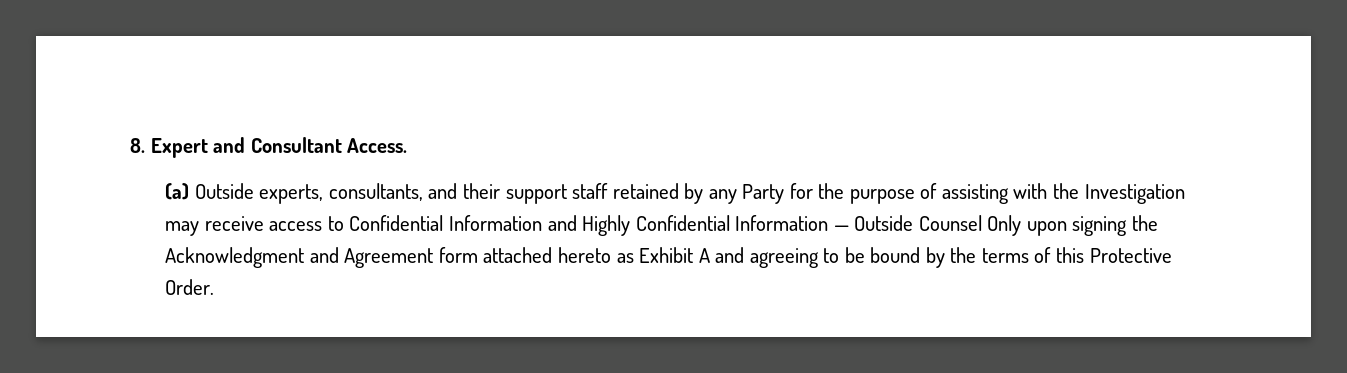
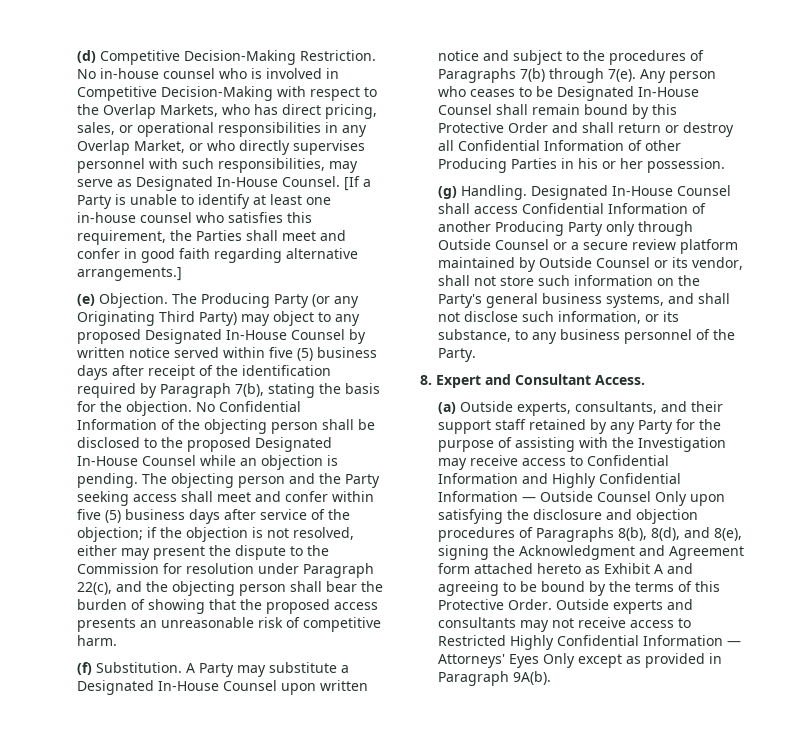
+ (d) Competitive Decision-Making Restriction. No in-house counsel who is involved in Competitive Decision-Making with respect to the Overlap Markets, who has direct pricing, sales, or operational responsibilities in any Overlap Market, or who directly supervises personnel with such responsibilities, may serve as Designated In-House Counsel. [If a Party is unable to identify at least one in-house counsel who satisfies this requirement, the Parties shall meet and confer in good faith regarding alternative arrangements.]
+ (e) Objection. The Producing Party (or any Originating Third Party) may object to any proposed Designated In-House Counsel by written notice served within five (5) business days after receipt of the identification required by Paragraph 7(b), stating the basis for the objection. No Confidential Information of the objecting person shall be disclosed to the proposed Designated In-House Counsel while an objection is pending. The objecting person and the Party seeking access shall meet and confer within five (5) business days after service of the objection; if the objection is not resolved, either may present the dispute to the Commission for resolution under Paragraph 22(c), and the objecting person shall bear the burden of showing that the proposed access presents an unreasonable risk of competitive harm.
+ (f) Substitution. A Party may substitute a Designated In-House Counsel upon written notice and subject to the procedures of Paragraphs 7(b) through 7(e). Any person who ceases to be Designated In-House Counsel shall remain bound by this Protective Order and shall return or destroy all Confidential Information of other Producing Parties in his or her possession.
+ (g) Handling. Designated In-House Counsel shall access Confidential Information of another Producing Party only through Outside Counsel or a secure review platform maintained by Outside Counsel or its vendor, shall not store such information on the Party's general business systems, and shall not disclose such information, or its substance, to any business personnel of the Party.
- (a) Outside experts, consultants, and their support staff retained by any Party for the purpose of assisting with the Investigation may receive access to Confidential Information and Highly Confidential Information — Outside Counsel Only upon signing the Acknowledgment and Agreement form attached hereto as Exhibit A and agreeing to be bound by the terms of this Protective Order.
+ (a) Outside experts, consultants, and their support staff retained by any Party for the purpose of assisting with the Investigation may receive access to Confidential Information and Highly Confidential Information — Outside Counsel Only upon satisfying the disclosure and objection procedures of Paragraphs 8(b), 8(d), and 8(e), signing the Acknowledgment and Agreement form attached hereto as Exhibit A and agreeing to be bound by the terms of this Protective Order.
+ Outside experts and consultants may not receive access to Restricted Highly Confidential Information — Attorneys' Eyes Only except as provided in Paragraph 9A(b).

